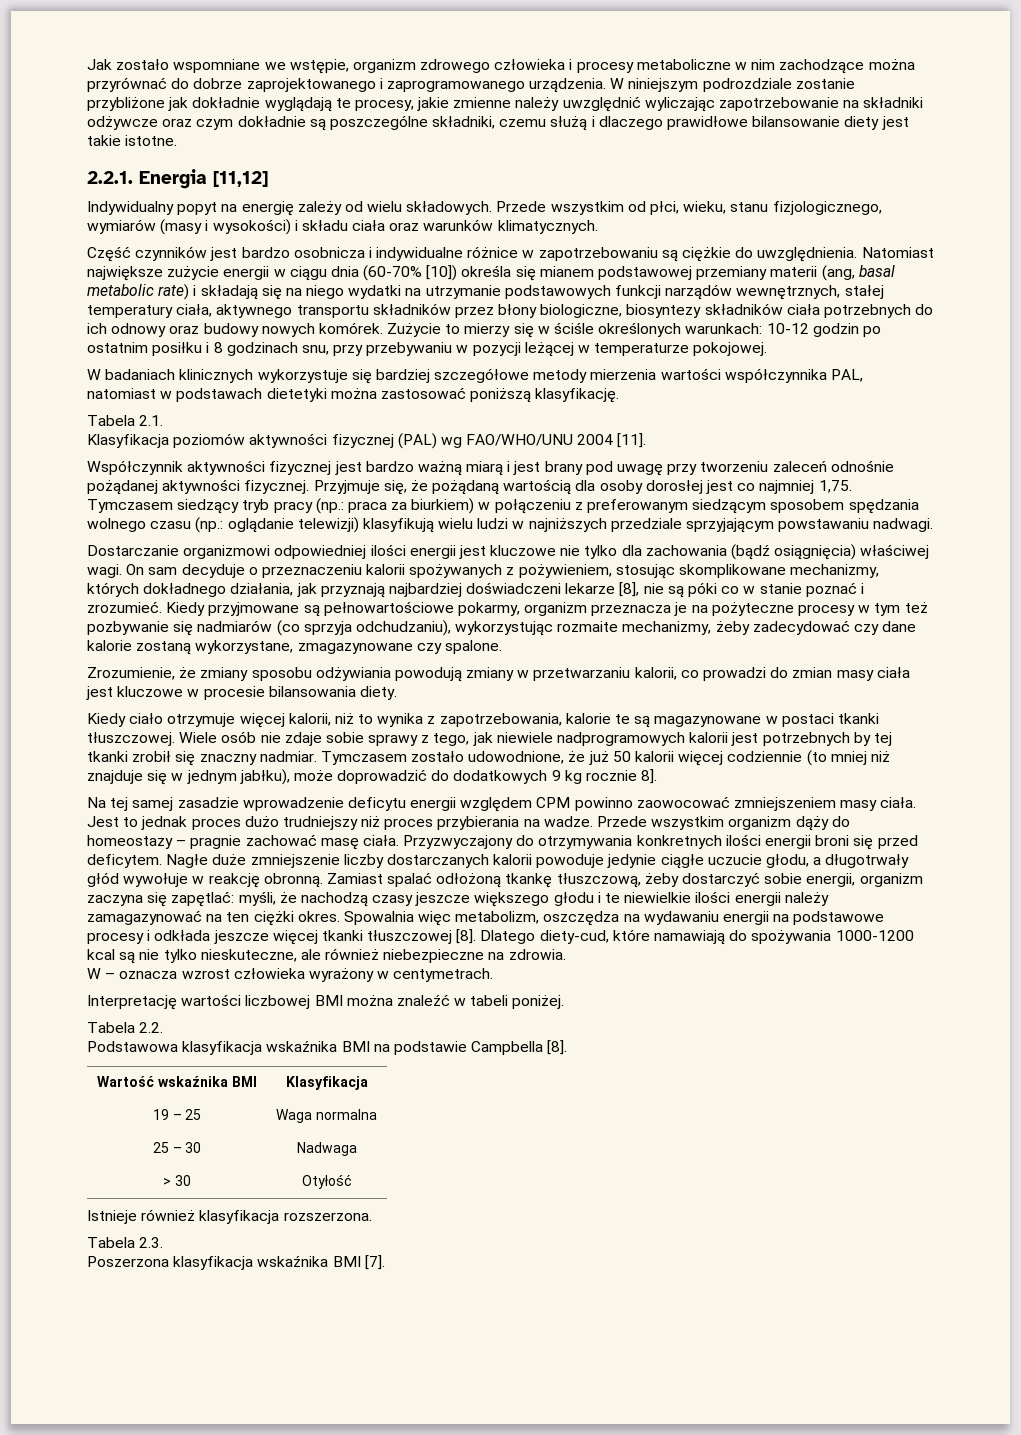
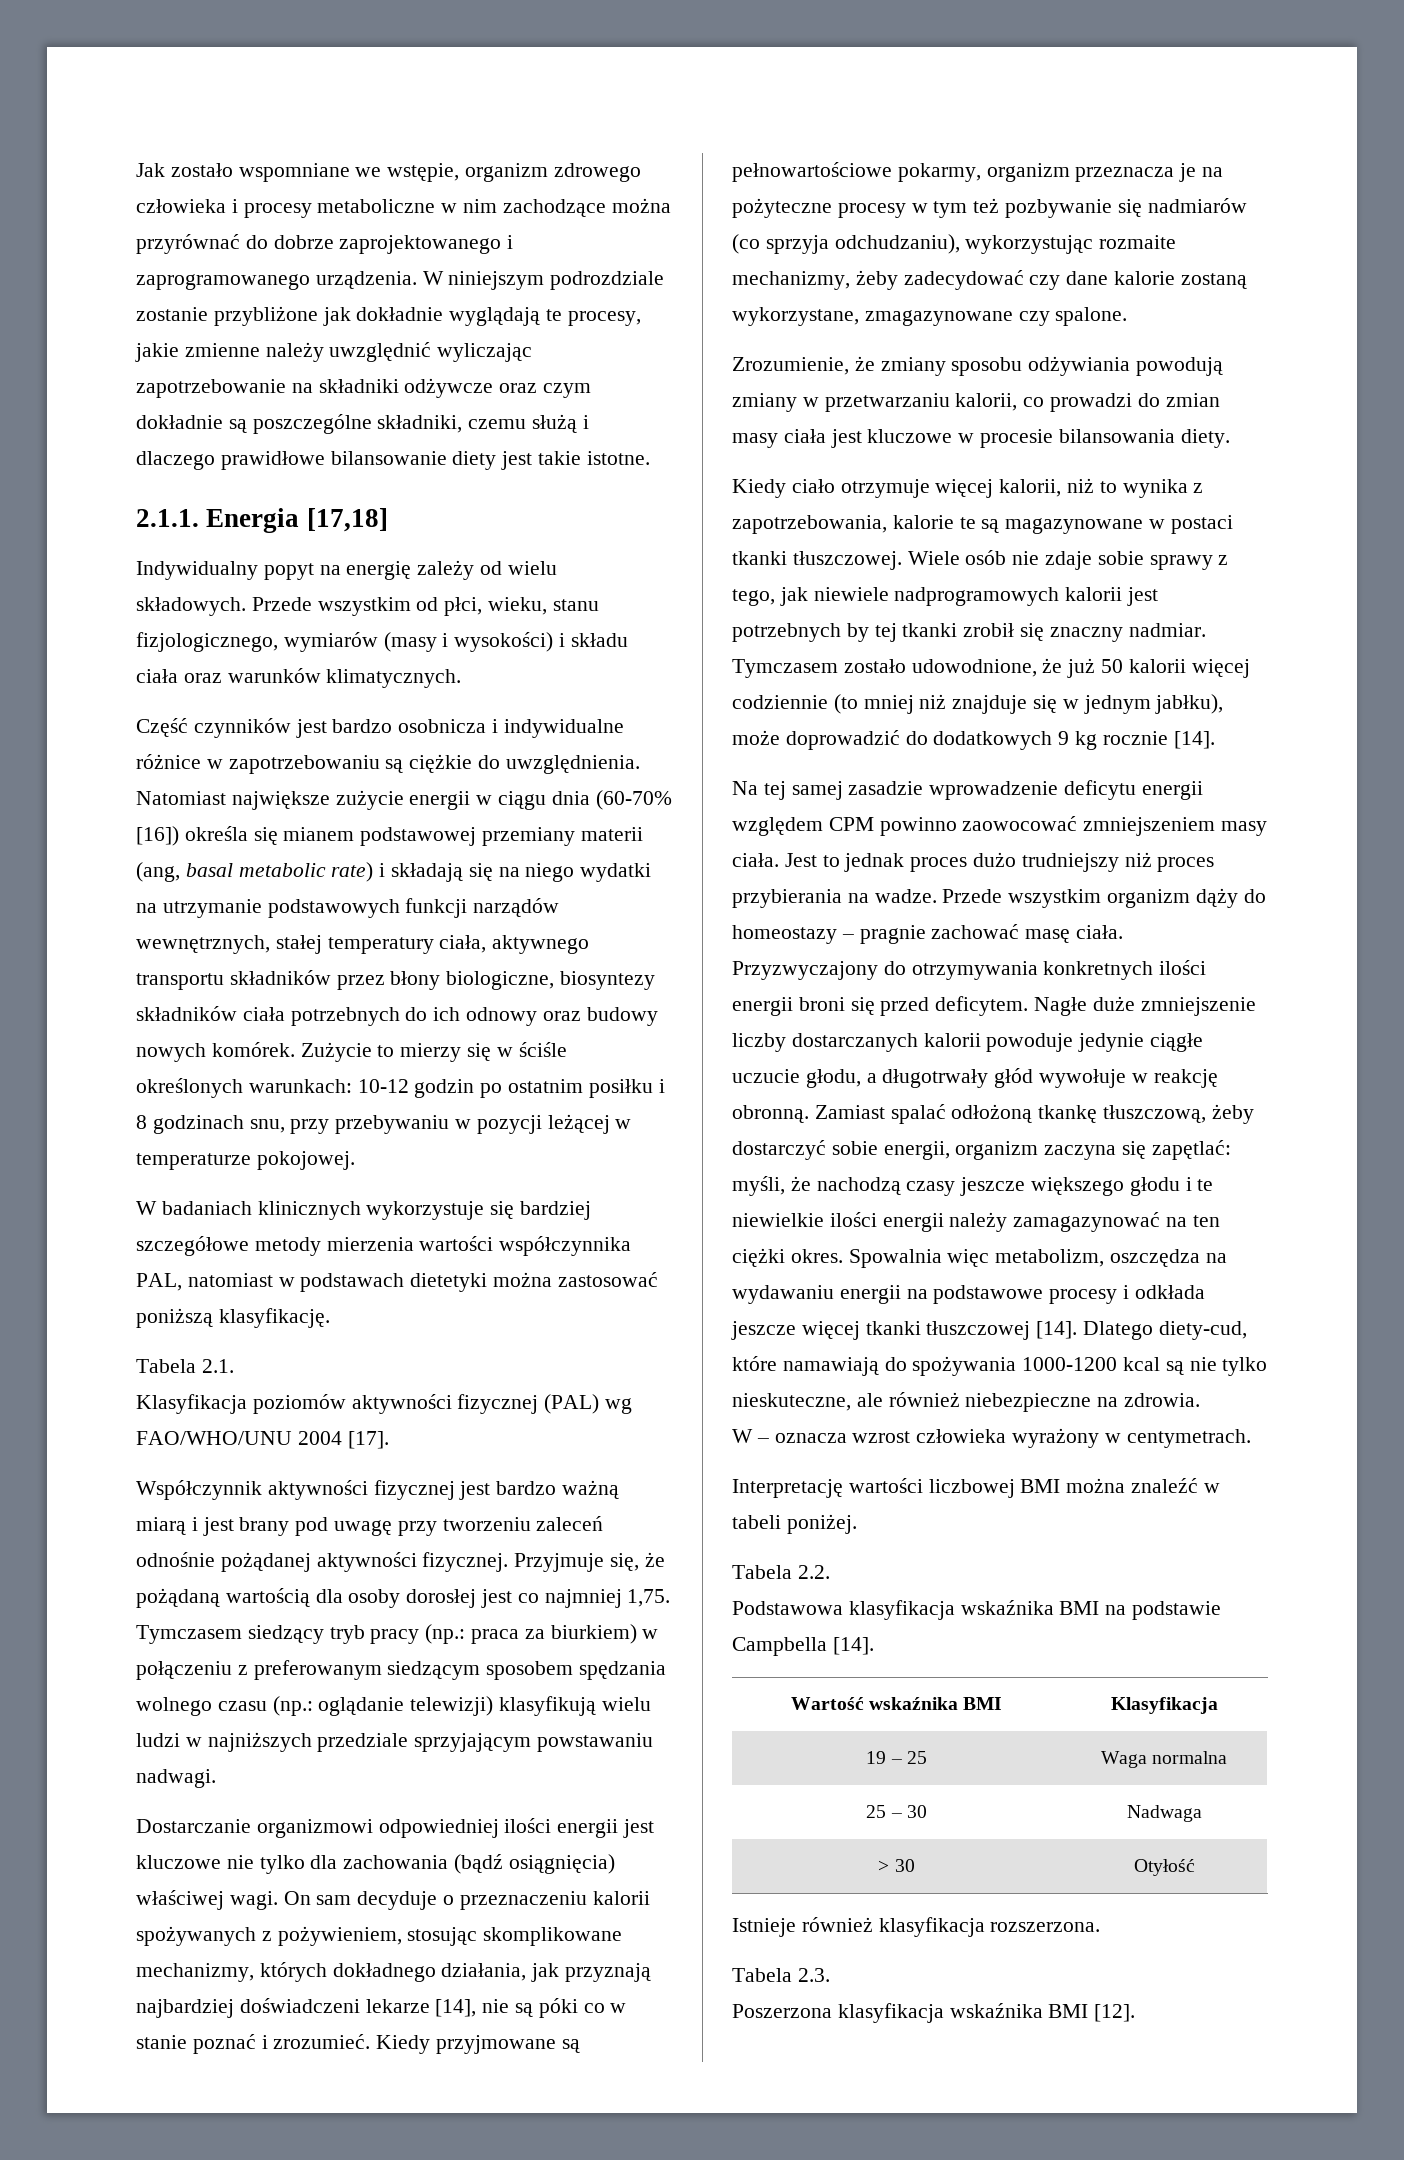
- 2.2.1. Energia [11,12]
+ 2.1.1. Energia [17,18]
- Natomiast największe zużycie energii w ciągu dnia (60-70% [10]) określa się mianem podstawowej przemiany materii (ang, basal metabolic rate) i składają się na niego wydatki na utrzymanie podstawowych funkcji narządów wewnętrznych, stałej temperatury ciała, aktywnego transportu składników przez błony biologiczne, biosyntezy składników ciała potrzebnych do ich odnowy oraz budowy nowych komórek.
+ Natomiast największe zużycie energii w ciągu dnia (60-70% [16]) określa się mianem podstawowej przemiany materii (ang, basal metabolic rate) i składają się na niego wydatki na utrzymanie podstawowych funkcji narządów wewnętrznych, stałej temperatury ciała, aktywnego transportu składników przez błony biologiczne, biosyntezy składników ciała potrzebnych do ich odnowy oraz budowy nowych komórek.
- Klasyfikacja poziomów aktywności fizycznej (PAL) wg FAO/WHO/UNU 2004 [11].
+ Klasyfikacja poziomów aktywności fizycznej (PAL) wg FAO/WHO/UNU 2004 [17].
- On sam decyduje o przeznaczeniu kalorii spożywanych z pożywieniem, stosując skomplikowane mechanizmy, których dokładnego działania, jak przyznają najbardziej doświadczeni lekarze [8], nie są póki co w stanie poznać i zrozumieć.
+ On sam decyduje o przeznaczeniu kalorii spożywanych z pożywieniem, stosując skomplikowane mechanizmy, których dokładnego działania, jak przyznają najbardziej doświadczeni lekarze [14], nie są póki co w stanie poznać i zrozumieć.
- Tymczasem zostało udowodnione, że już 50 kalorii więcej codziennie (to mniej niż znajduje się w jednym jabłku), może doprowadzić do dodatkowych 9 kg rocznie 8].
+ Tymczasem zostało udowodnione, że już 50 kalorii więcej codziennie (to mniej niż znajduje się w jednym jabłku), może doprowadzić do dodatkowych 9 kg rocznie [14].
- Spowalnia więc metabolizm, oszczędza na wydawaniu energii na podstawowe procesy i odkłada jeszcze więcej tkanki tłuszczowej [8].
+ Spowalnia więc metabolizm, oszczędza na wydawaniu energii na podstawowe procesy i odkłada jeszcze więcej tkanki tłuszczowej [14].
- Podstawowa klasyfikacja wskaźnika BMI na podstawie Campbella [8].
+ Podstawowa klasyfikacja wskaźnika BMI na podstawie Campbella [14].
- Poszerzona klasyfikacja wskaźnika BMI [7].
+ Poszerzona klasyfikacja wskaźnika BMI [12].

